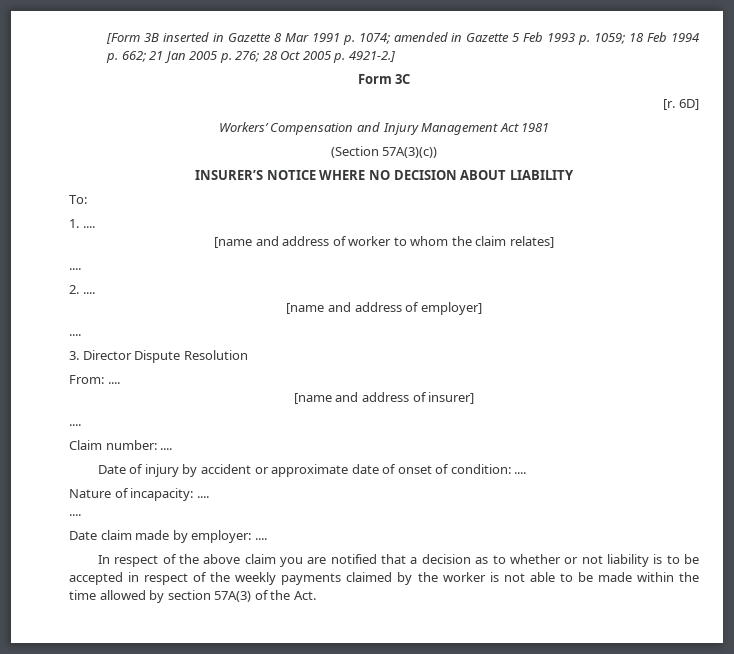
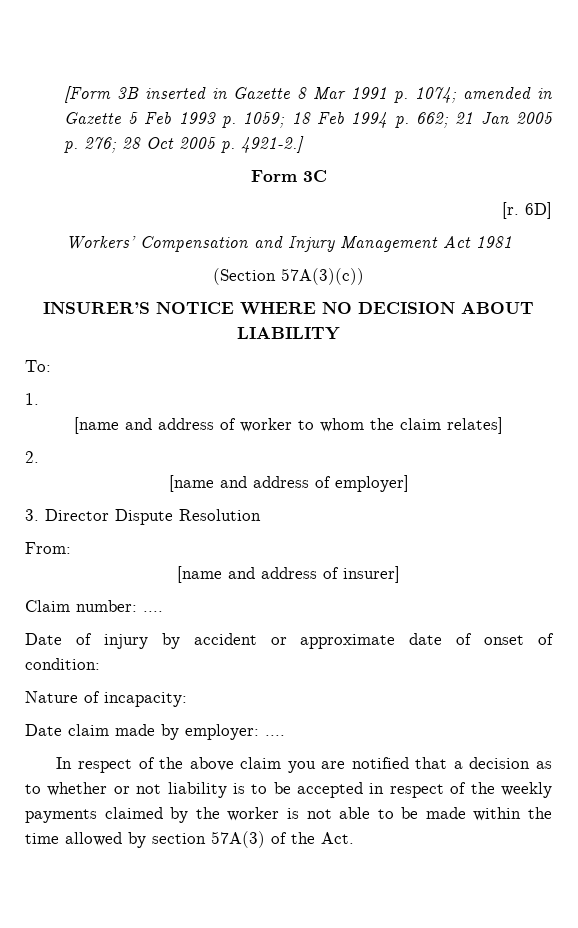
- 1. ....
+ 1.
  [name and address of worker to whom the claim relates]
- ....
- 2. ....
+ 2.
  [name and address of employer]
- ....
- From: ....
+ From:
  [name and address of insurer]
- ....
- Date of injury by accident or approximate date of onset of condition: ....
+ Date of injury by accident or approximate date of onset of condition:
- Nature of incapacity: ....
- ....
+ Nature of incapacity:

